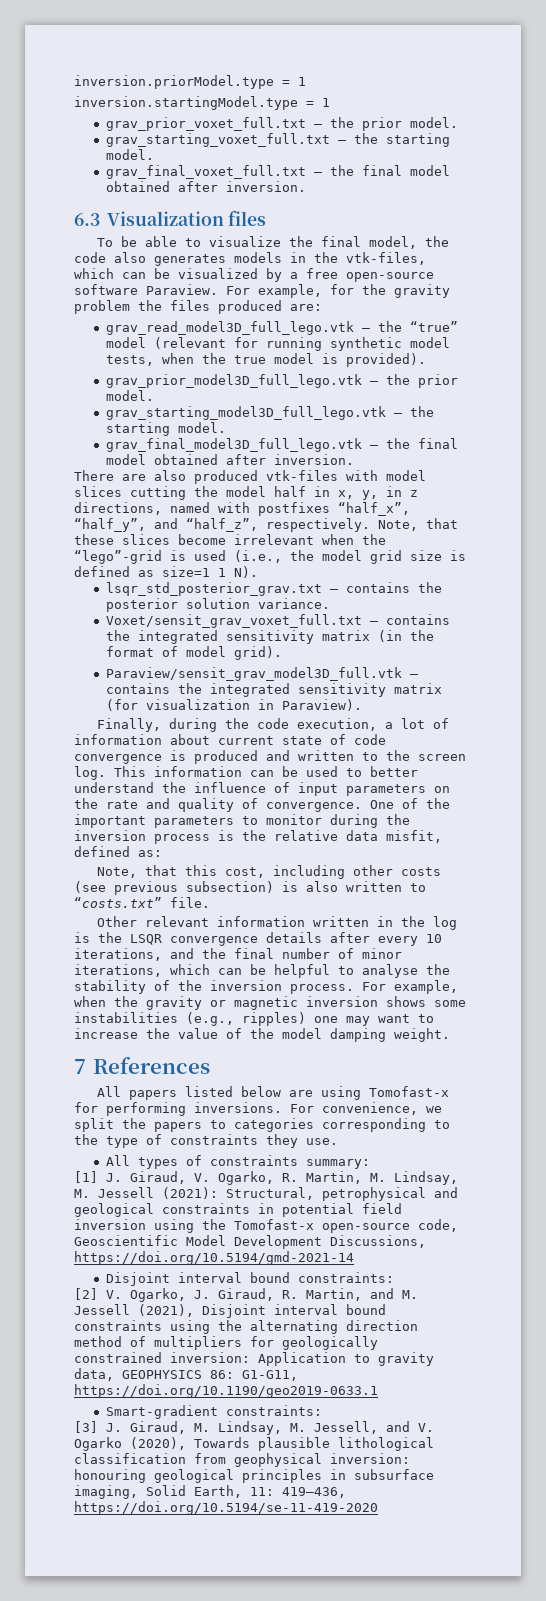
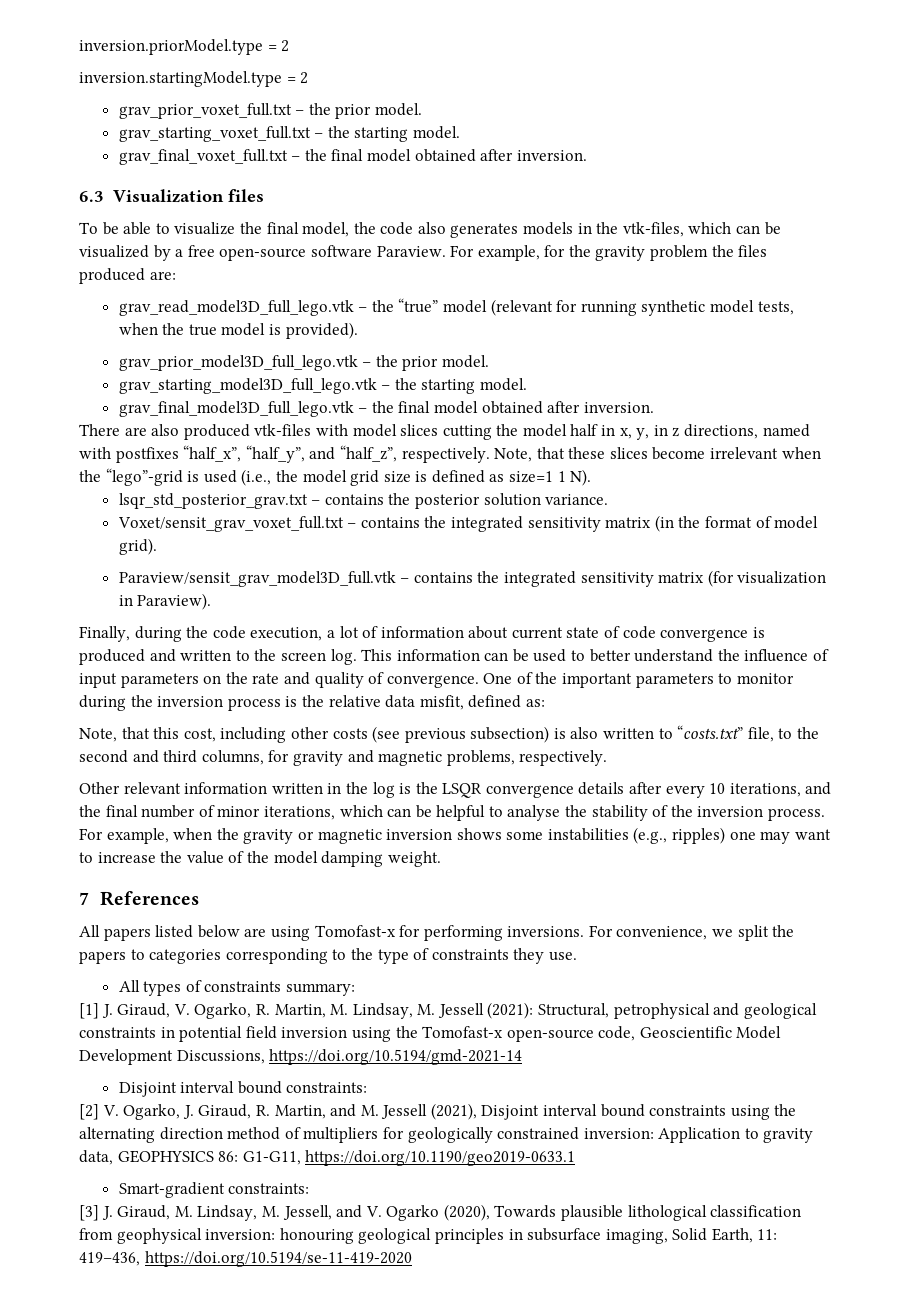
- inversion.priorModel.type = 1
+ inversion.priorModel.type = 2
- inversion.startingModel.type = 1
+ inversion.startingModel.type = 2
- Note, that this cost, including other costs (see previous subsection) is also written to “costs.txt” file.
+ Note, that this cost, including other costs (see previous subsection) is also written to “costs.txt” file, to the second and third columns, for gravity and magnetic problems, respectively.

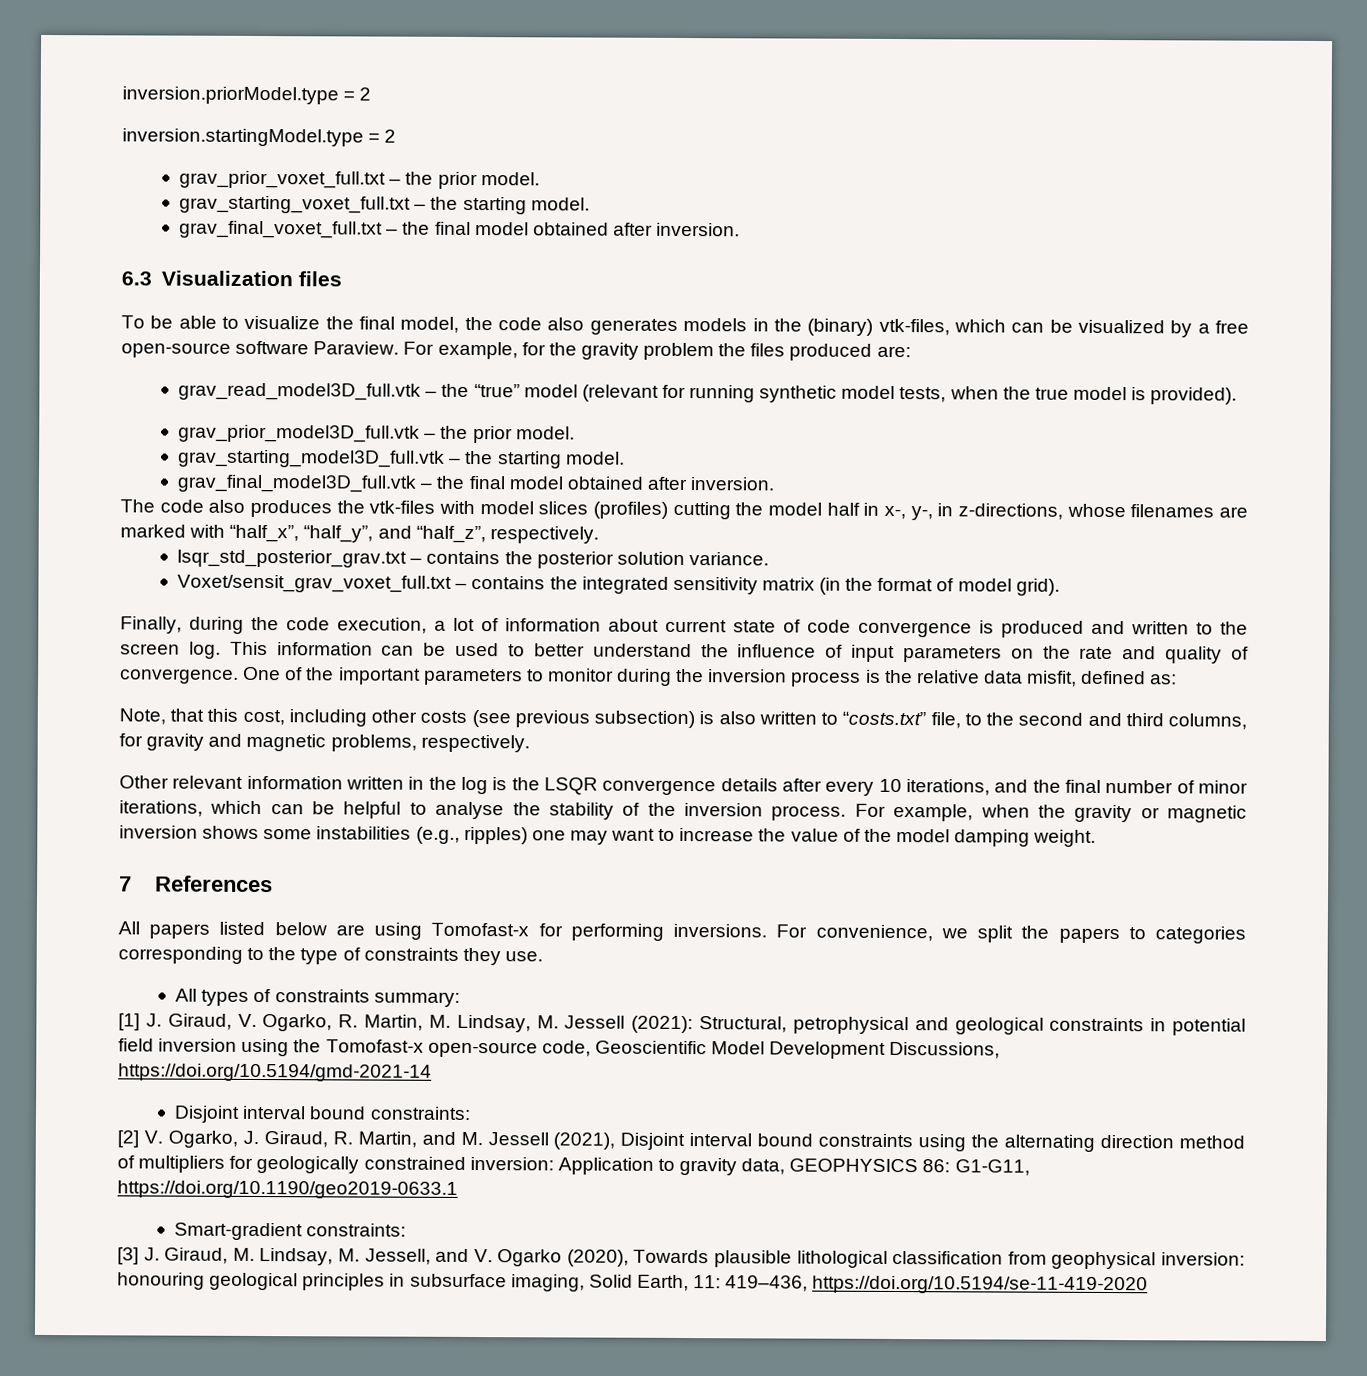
- To be able to visualize the final model, the code also generates models in the vtk-files, which can be visualized by a free open-source software Paraview.
+ To be able to visualize the final model, the code also generates models in the (binary) vtk-files, which can be visualized by a free open-source software Paraview.
- grav_read_model3D_full_lego.vtk – the “true” model (relevant for running synthetic model tests, when the true model is provided).
+ grav_read_model3D_full.vtk – the “true” model (relevant for running synthetic model tests, when the true model is provided).
- grav_prior_model3D_full_lego.vtk – the prior model.
- grav_starting_model3D_full_lego.vtk – the starting model.
- grav_final_model3D_full_lego.vtk – the final model obtained after inversion.
- There are also produced vtk-files with model slices cutting the model half in x, y, in z directions, named with postfixes “half_x”, “half_y”, and “half_z”, respectively. Note, that these slices become irrelevant when the “lego”-grid is used (i.e., the model grid size is defined as size=1 1 N).
+ grav_prior_model3D_full.vtk – the prior model.
+ grav_starting_model3D_full.vtk – the starting model.
+ grav_final_model3D_full.vtk – the final model obtained after inversion.
+ The code also produces the vtk-files with model slices (profiles) cutting the model half in x-, y-, in z-directions, whose filenames are marked with “half_x”, “half_y”, and “half_z”, respectively.
- Paraview/sensit_grav_model3D_full.vtk – contains the integrated sensitivity matrix (for visualization in Paraview).

